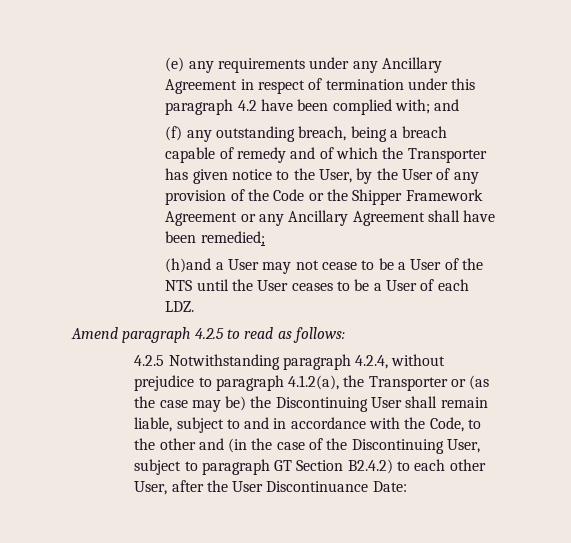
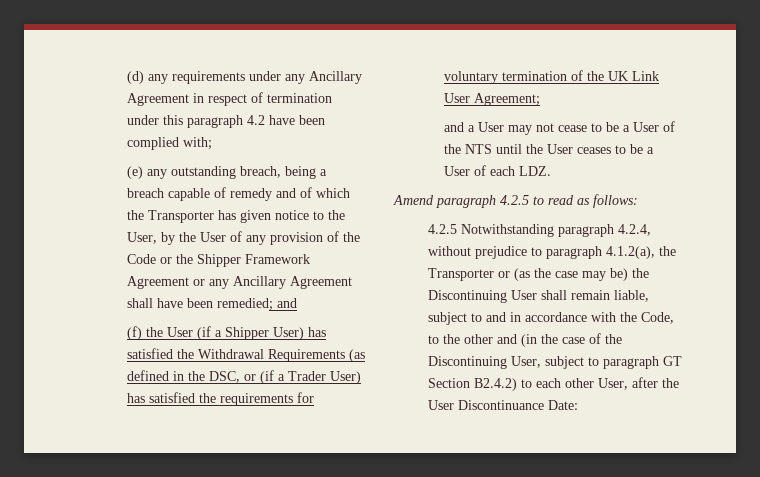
- (e) any requirements under any Ancillary Agreement in respect of termination under this paragraph 4.2 have been complied with; and
- (f) any outstanding breach, being a breach capable of remedy and of which the Transporter has given notice to the User, by the User of any provision of the Code or the Shipper Framework Agreement or any Ancillary Agreement shall have been remedied;
- (h)and a User may not cease to be a User of the NTS until the User ceases to be a User of each LDZ.
+ (d) any requirements under any Ancillary Agreement in respect of termination under this paragraph 4.2 have been complied with;
+ (e) any outstanding breach, being a breach capable of remedy and of which the Transporter has given notice to the User, by the User of any provision of the Code or the Shipper Framework Agreement or any Ancillary Agreement shall have been remedied; and
+ (f) the User (if a Shipper User) has satisfied the Withdrawal Requirements (as defined in the DSC, or (if a Trader User) has satisfied the requirements for voluntary termination of the UK Link User Agreement;
+ and a User may not cease to be a User of the NTS until the User ceases to be a User of each LDZ.

